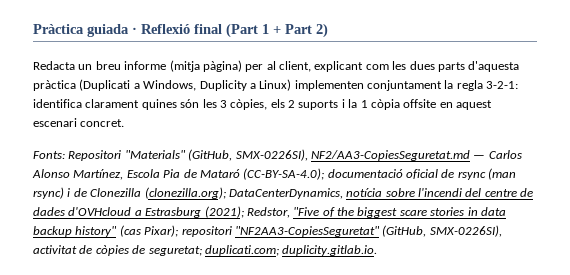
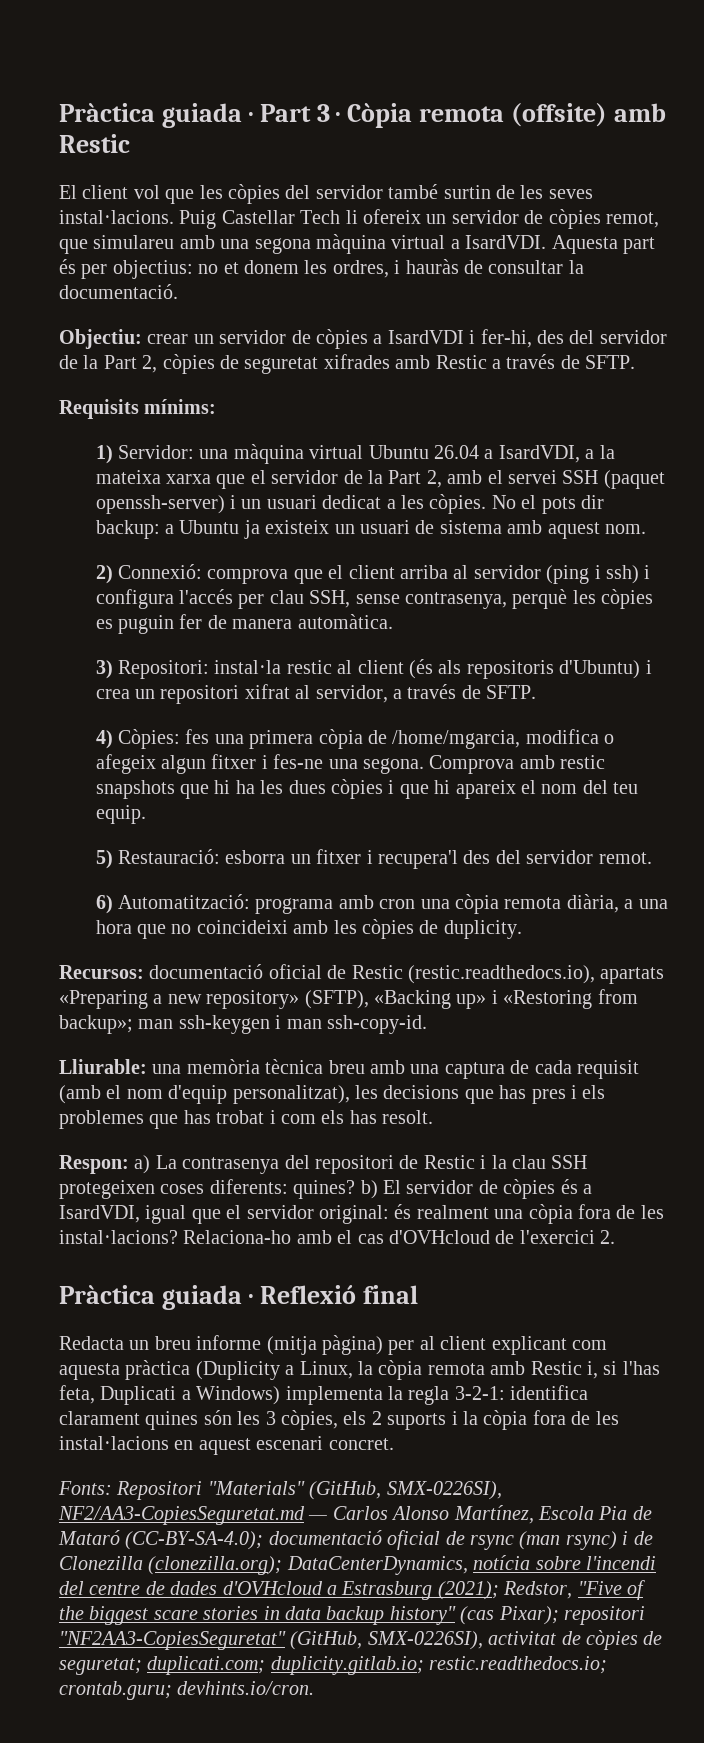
- Pràctica guiada · Reflexió final (Part 1 + Part 2)
+ Pràctica guiada · Part 3 · Còpia remota (offsite) amb Restic
+ El client vol que les còpies del servidor també surtin de les seves instal·lacions. Puig Castellar Tech li ofereix un servidor de còpies remot, que simulareu amb una segona màquina virtual a IsardVDI. Aquesta part és per objectius: no et donem les ordres, i hauràs de consultar la documentació.
+ Objectiu: crear un servidor de còpies a IsardVDI i fer-hi, des del servidor de la Part 2, còpies de seguretat xifrades amb Restic a través de SFTP.
+ Requisits mínims:
+ 1) Servidor: una màquina virtual Ubuntu 26.04 a IsardVDI, a la mateixa xarxa que el servidor de la Part 2, amb el servei SSH (paquet openssh-server) i un usuari dedicat a les còpies. No el pots dir backup: a Ubuntu ja existeix un usuari de sistema amb aquest nom.
+ 2) Connexió: comprova que el client arriba al servidor (ping i ssh) i configura l'accés per clau SSH, sense contrasenya, perquè les còpies es puguin fer de manera automàtica.
+ 3) Repositori: instal·la restic al client (és als repositoris d'Ubuntu) i crea un repositori xifrat al servidor, a través de SFTP.
+ 4) Còpies: fes una primera còpia de /home/mgarcia, modifica o afegeix algun fitxer i fes-ne una segona. Comprova amb restic snapshots que hi ha les dues còpies i que hi apareix el nom del teu equip.
+ 5) Restauració: esborra un fitxer i recupera'l des del servidor remot.
+ 6) Automatització: programa amb cron una còpia remota diària, a una hora que no coincideixi amb les còpies de duplicity.
+ Recursos: documentació oficial de Restic (restic.readthedocs.io), apartats «Preparing a new repository» (SFTP), «Backing up» i «Restoring from backup»; man ssh-keygen i man ssh-copy-id.
+ Lliurable: una memòria tècnica breu amb una captura de cada requisit (amb el nom d'equip personalitzat), les decisions que has pres i els problemes que has trobat i com els has resolt.
+ Respon: a) La contrasenya del repositori de Restic i la clau SSH protegeixen coses diferents: quines? b) El servidor de còpies és a IsardVDI, igual que el servidor original: és realment una còpia fora de les instal·lacions? Relaciona-ho amb el cas d'OVHcloud de l'exercici 2.
+ Pràctica guiada · Reflexió final
- Redacta un breu informe (mitja pàgina) per al client, explicant com les dues parts d'aquesta pràctica (Duplicati a Windows, Duplicity a Linux) implementen conjuntament la regla 3-2-1: identifica clarament quines són les 3 còpies, els 2 suports i la 1 còpia offsite en aquest escenari concret.
+ Redacta un breu informe (mitja pàgina) per al client explicant com aquesta pràctica (Duplicity a Linux, la còpia remota amb Restic i, si l'has feta, Duplicati a Windows) implementa la regla 3-2-1: identifica clarament quines són les 3 còpies, els 2 suports i la còpia fora de les instal·lacions en aquest escenari concret.
- Fonts: Repositori "Materials" (GitHub, SMX-0226SI), NF2/AA3-CopiesSeguretat.md — Carlos Alonso Martínez, Escola Pia de Mataró (CC-BY-SA-4.0); documentació oficial de rsync (man rsync) i de Clonezilla (clonezilla.org); DataCenterDynamics, notícia sobre l'incendi del centre de dades d'OVHcloud a Estrasburg (2021); Redstor, "Five of the biggest scare stories in data backup history" (cas Pixar); repositori "NF2AA3-CopiesSeguretat" (GitHub, SMX-0226SI), activitat de còpies de seguretat; duplicati.com; duplicity.gitlab.io.
+ Fonts: Repositori "Materials" (GitHub, SMX-0226SI), NF2/AA3-CopiesSeguretat.md — Carlos Alonso Martínez, Escola Pia de Mataró (CC-BY-SA-4.0); documentació oficial de rsync (man rsync) i de Clonezilla (clonezilla.org); DataCenterDynamics, notícia sobre l'incendi del centre de dades d'OVHcloud a Estrasburg (2021); Redstor, "Five of the biggest scare stories in data backup history" (cas Pixar); repositori "NF2AA3-CopiesSeguretat" (GitHub, SMX-0226SI), activitat de còpies de seguretat; duplicati.com; duplicity.gitlab.io; restic.readthedocs.io; crontab.guru; devhints.io/cron.

